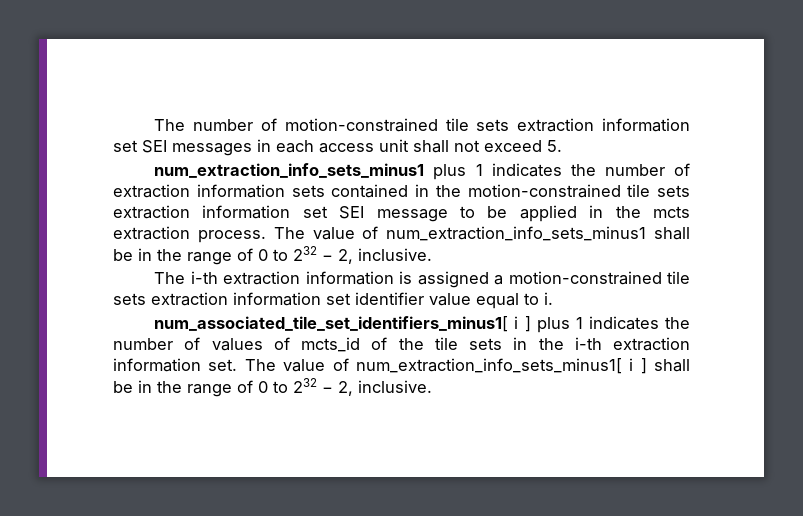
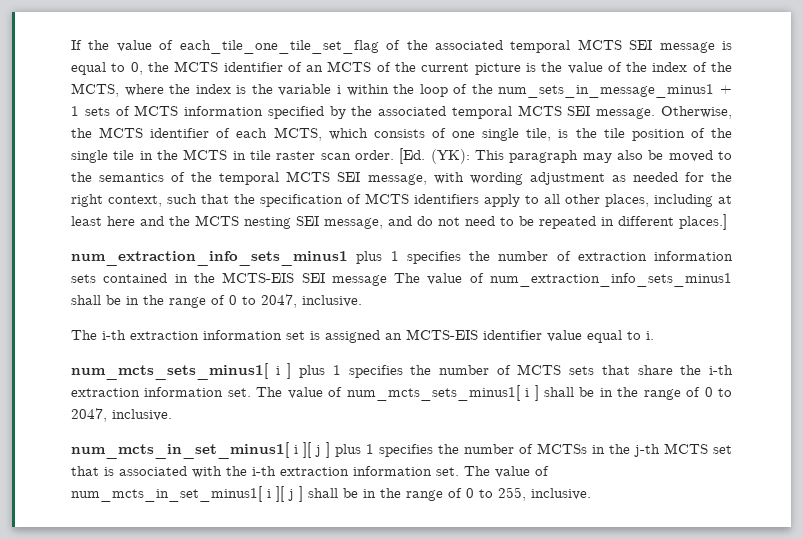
- The number of motion-constrained tile sets extraction information set SEI messages in each access unit shall not exceed 5.
+ If the value of each_tile_one_tile_set_flag of the associated temporal MCTS SEI message is equal to 0, the MCTS identifier of an MCTS of the current picture is the value of the index of the MCTS, where the index is the variable i within the loop of the num_sets_in_message_minus1 + 1 sets of MCTS information specified by the associated temporal MCTS SEI message. Otherwise, the MCTS identifier of each MCTS, which consists of one single tile, is the tile position of the single tile in the MCTS in tile raster scan order. [Ed. (YK): This paragraph may also be moved to the semantics of the temporal MCTS SEI message, with wording adjustment as needed for the right context, such that the specification of MCTS identifiers apply to all other places, including at least here and the MCTS nesting SEI message, and do not need to be repeated in different places.]
- num_extraction_info_sets_minus1 plus 1 indicates the number of extraction information sets contained in the motion-constrained tile sets extraction information set SEI message to be applied in the mcts extraction process. The value of num_extraction_info_sets_minus1 shall be in the range of 0 to 232 − 2, inclusive.
+ num_extraction_info_sets_minus1 plus 1 specifies the number of extraction information sets contained in the MCTS-EIS SEI message The value of num_extraction_info_sets_minus1 shall be in the range of 0 to 2047, inclusive.
- The i-th extraction information is assigned a motion-constrained tile sets extraction information set identifier value equal to i.
+ The i-th extraction information set is assigned an MCTS-EIS identifier value equal to i.
- num_associated_tile_set_identifiers_minus1[ i ] plus 1 indicates the number of values of mcts_id of the tile sets in the i-th extraction information set. The value of num_extraction_info_sets_minus1[ i ] shall be in the range of 0 to 232 − 2, inclusive.
+ num_mcts_sets_minus1[ i ] plus 1 specifies the number of MCTS sets that share the i-th extraction information set. The value of num_mcts_sets_minus1[ i ] shall be in the range of 0 to 2047, inclusive.
+ num_mcts_in_set_minus1[ i ][ j ] plus 1 specifies the number of MCTSs in the j-th MCTS set that is associated with the i-th extraction information set. The value of num_mcts_in_set_minus1[ i ][ j ] shall be in the range of 0 to 255, inclusive.

